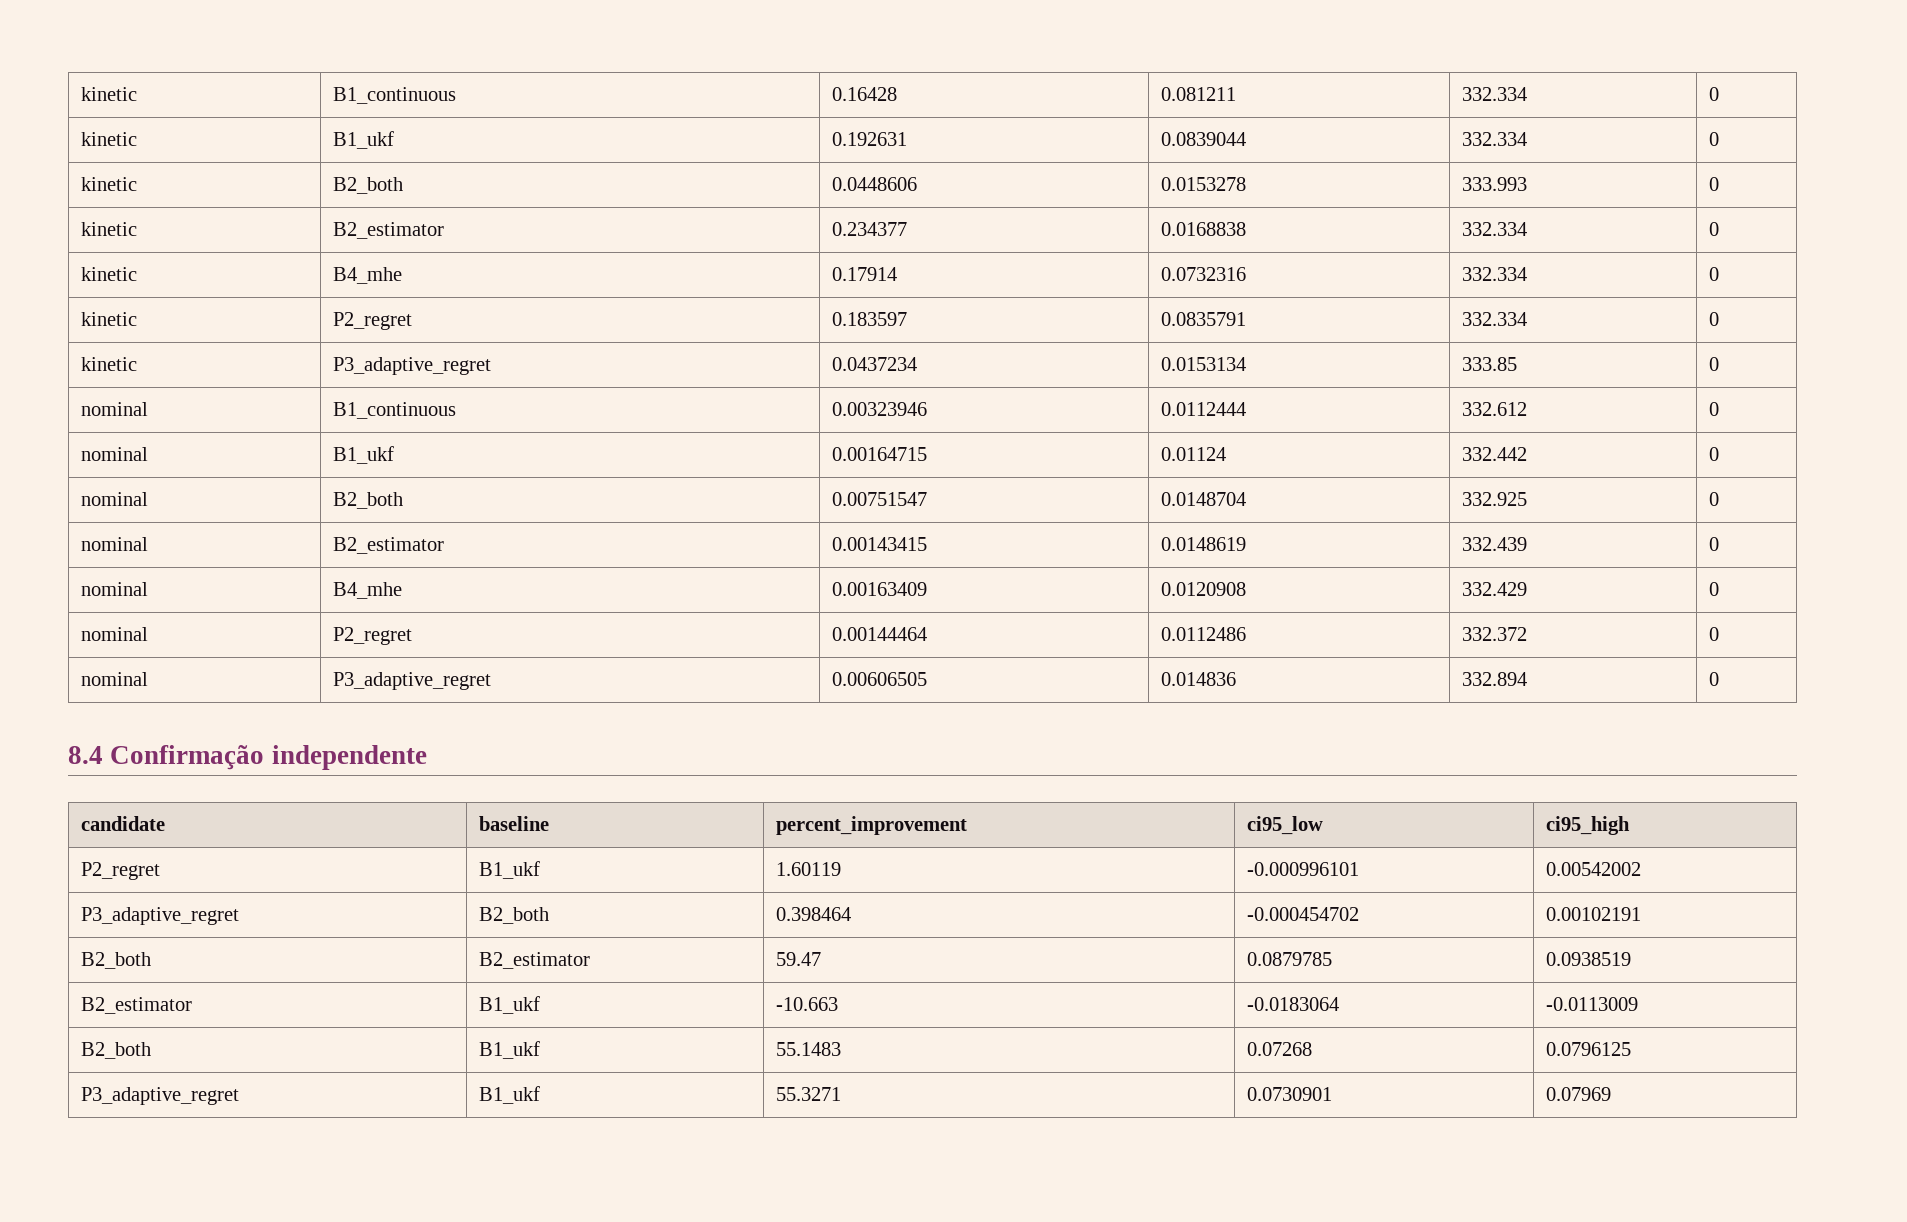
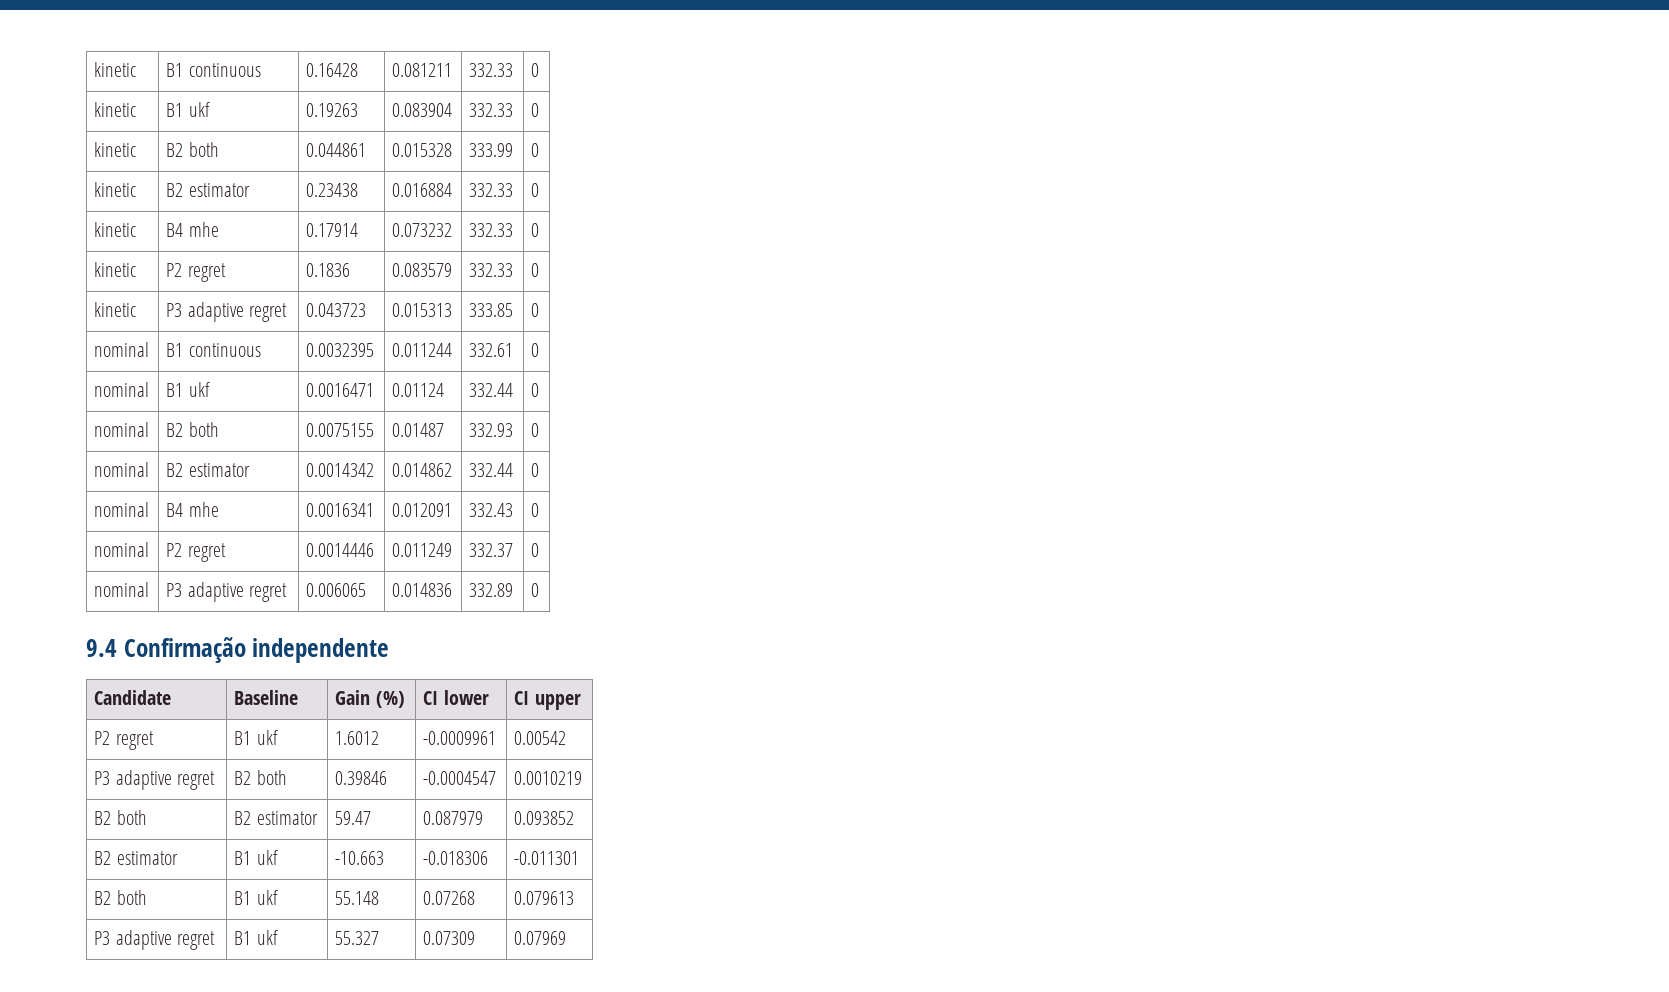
- kinetic | B1_continuous | 0.16428 | 0.081211 | 332.334 | 0
- kinetic | B1_ukf | 0.192631 | 0.0839044 | 332.334 | 0
- kinetic | B2_both | 0.0448606 | 0.0153278 | 333.993 | 0
- kinetic | B2_estimator | 0.234377 | 0.0168838 | 332.334 | 0
- kinetic | B4_mhe | 0.17914 | 0.0732316 | 332.334 | 0
- kinetic | P2_regret | 0.183597 | 0.0835791 | 332.334 | 0
- kinetic | P3_adaptive_regret | 0.0437234 | 0.0153134 | 333.85 | 0
- nominal | B1_continuous | 0.00323946 | 0.0112444 | 332.612 | 0
- nominal | B1_ukf | 0.00164715 | 0.01124 | 332.442 | 0
- nominal | B2_both | 0.00751547 | 0.0148704 | 332.925 | 0
- nominal | B2_estimator | 0.00143415 | 0.0148619 | 332.439 | 0
- nominal | B4_mhe | 0.00163409 | 0.0120908 | 332.429 | 0
- nominal | P2_regret | 0.00144464 | 0.0112486 | 332.372 | 0
- nominal | P3_adaptive_regret | 0.00606505 | 0.014836 | 332.894 | 0
- 8.4 Confirmação independente
+ kinetic | B1 continuous | 0.16428 | 0.081211 | 332.33 | 0
+ kinetic | B1 ukf | 0.19263 | 0.083904 | 332.33 | 0
+ kinetic | B2 both | 0.044861 | 0.015328 | 333.99 | 0
+ kinetic | B2 estimator | 0.23438 | 0.016884 | 332.33 | 0
+ kinetic | B4 mhe | 0.17914 | 0.073232 | 332.33 | 0
+ kinetic | P2 regret | 0.1836 | 0.083579 | 332.33 | 0
+ kinetic | P3 adaptive regret | 0.043723 | 0.015313 | 333.85 | 0
+ nominal | B1 continuous | 0.0032395 | 0.011244 | 332.61 | 0
+ nominal | B1 ukf | 0.0016471 | 0.01124 | 332.44 | 0
+ nominal | B2 both | 0.0075155 | 0.01487 | 332.93 | 0
+ nominal | B2 estimator | 0.0014342 | 0.014862 | 332.44 | 0
+ nominal | B4 mhe | 0.0016341 | 0.012091 | 332.43 | 0
+ nominal | P2 regret | 0.0014446 | 0.011249 | 332.37 | 0
+ nominal | P3 adaptive regret | 0.006065 | 0.014836 | 332.89 | 0
+ 9.4 Confirmação independente
- candidate | baseline | percent_improvement | ci95_low | ci95_high
- P2_regret | B1_ukf | 1.60119 | -0.000996101 | 0.00542002
- P3_adaptive_regret | B2_both | 0.398464 | -0.000454702 | 0.00102191
- B2_both | B2_estimator | 59.47 | 0.0879785 | 0.0938519
- B2_estimator | B1_ukf | -10.663 | -0.0183064 | -0.0113009
- B2_both | B1_ukf | 55.1483 | 0.07268 | 0.0796125
- P3_adaptive_regret | B1_ukf | 55.3271 | 0.0730901 | 0.07969
+ Candidate | Baseline | Gain (%) | CI lower | CI upper
+ P2 regret | B1 ukf | 1.6012 | -0.0009961 | 0.00542
+ P3 adaptive regret | B2 both | 0.39846 | -0.0004547 | 0.0010219
+ B2 both | B2 estimator | 59.47 | 0.087979 | 0.093852
+ B2 estimator | B1 ukf | -10.663 | -0.018306 | -0.011301
+ B2 both | B1 ukf | 55.148 | 0.07268 | 0.079613
+ P3 adaptive regret | B1 ukf | 55.327 | 0.07309 | 0.07969

